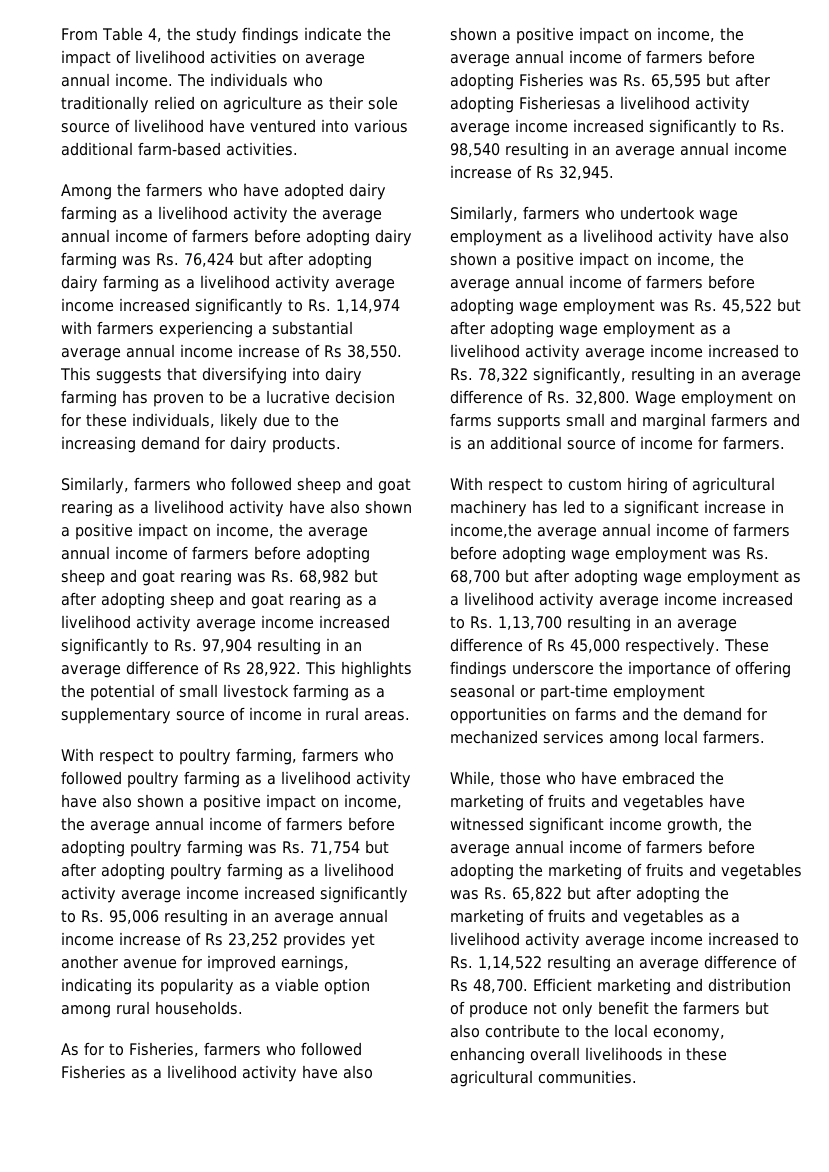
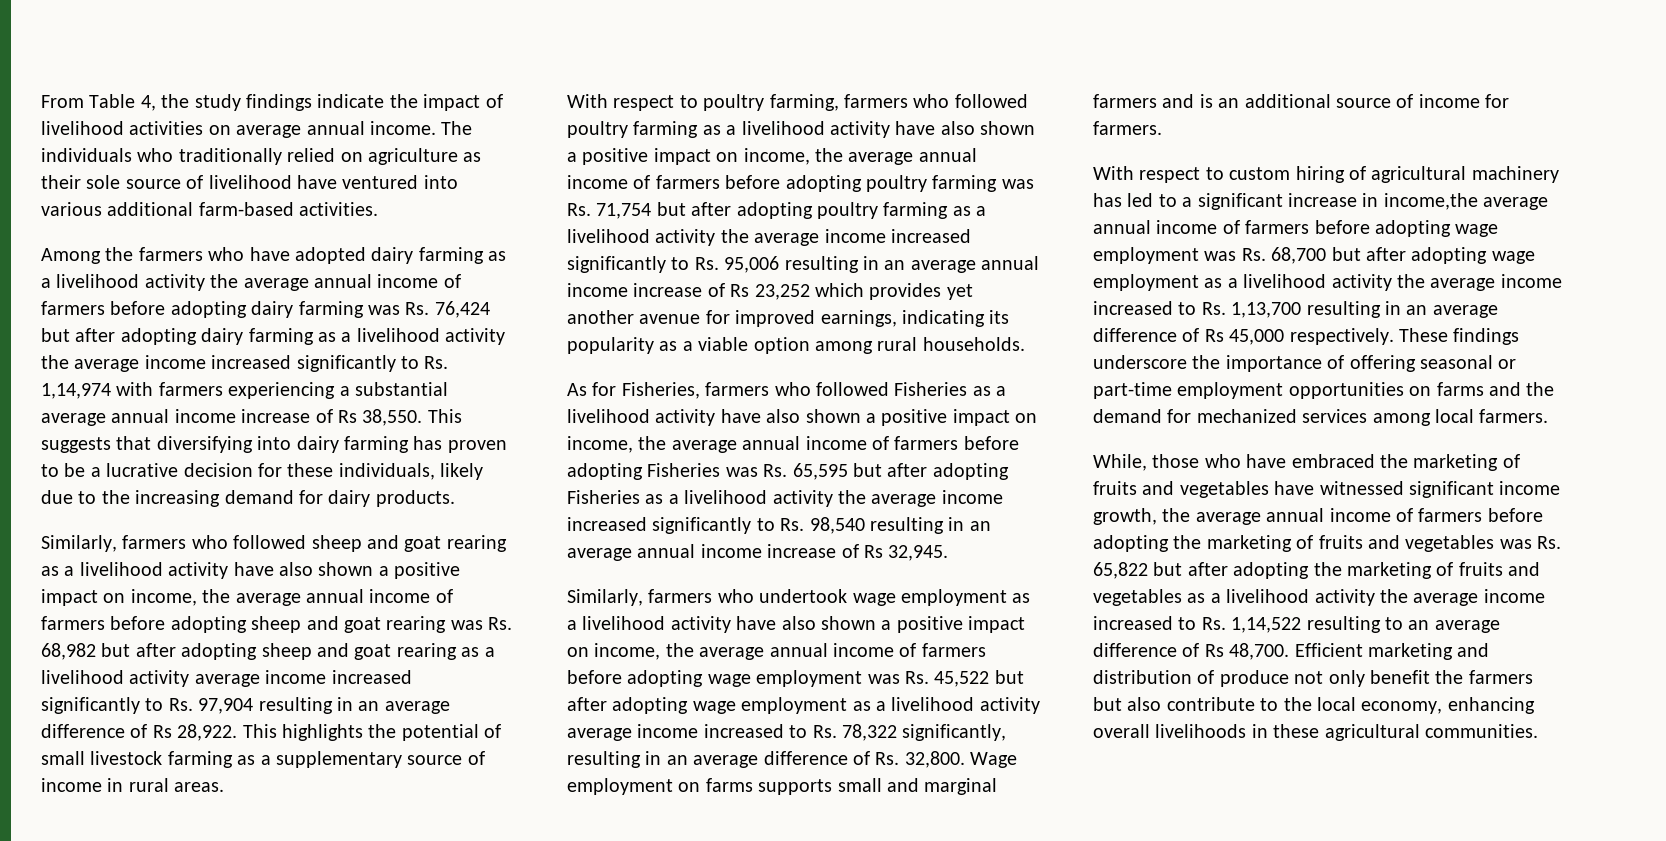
- Among the farmers who have adopted dairy farming as a livelihood activity the average annual income of farmers before adopting dairy farming was Rs. 76,424 but after adopting dairy farming as a livelihood activity average income increased significantly to Rs. 1,14,974 with farmers experiencing a substantial average annual income increase of Rs 38,550.
+ Among the farmers who have adopted dairy farming as a livelihood activity the average annual income of farmers before adopting dairy farming was Rs. 76,424 but after adopting dairy farming as a livelihood activity the average income increased significantly to Rs. 1,14,974 with farmers experiencing a substantial average annual income increase of Rs 38,550.
- With respect to poultry farming, farmers who followed poultry farming as a livelihood activity have also shown a positive impact on income, the average annual income of farmers before adopting poultry farming was Rs. 71,754 but after adopting poultry farming as a livelihood activity average income increased significantly to Rs. 95,006 resulting in an average annual income increase of Rs 23,252 provides yet another avenue for improved earnings, indicating its popularity as a viable option among rural households.
+ With respect to poultry farming, farmers who followed poultry farming as a livelihood activity have also shown a positive impact on income, the average annual income of farmers before adopting poultry farming was Rs. 71,754 but after adopting poultry farming as a livelihood activity the average income increased significantly to Rs. 95,006 resulting in an average annual income increase of Rs 23,252 which provides yet another avenue for improved earnings, indicating its popularity as a viable option among rural households.
- As for to Fisheries, farmers who followed Fisheries as a livelihood activity have also shown a positive impact on income, the average annual income of farmers before adopting Fisheries was Rs. 65,595 but after adopting Fisheriesas a livelihood activity average income increased significantly to Rs. 98,540 resulting in an average annual income increase of Rs 32,945.
+ As for Fisheries, farmers who followed Fisheries as a livelihood activity have also shown a positive impact on income, the average annual income of farmers before adopting Fisheries was Rs. 65,595 but after adopting Fisheries as a livelihood activity the average income increased significantly to Rs. 98,540 resulting in an average annual income increase of Rs 32,945.
- With respect to custom hiring of agricultural machinery has led to a significant increase in income,the average annual income of farmers before adopting wage employment was Rs. 68,700 but after adopting wage employment as a livelihood activity average income increased to Rs. 1,13,700 resulting in an average difference of Rs 45,000 respectively.
+ With respect to custom hiring of agricultural machinery has led to a significant increase in income,the average annual income of farmers before adopting wage employment was Rs. 68,700 but after adopting wage employment as a livelihood activity the average income increased to Rs. 1,13,700 resulting in an average difference of Rs 45,000 respectively.
- While, those who have embraced the marketing of fruits and vegetables have witnessed significant income growth, the average annual income of farmers before adopting the marketing of fruits and vegetables was Rs. 65,822 but after adopting the marketing of fruits and vegetables as a livelihood activity average income increased to Rs. 1,14,522 resulting an average difference of Rs 48,700.
+ While, those who have embraced the marketing of fruits and vegetables have witnessed significant income growth, the average annual income of farmers before adopting the marketing of fruits and vegetables was Rs. 65,822 but after adopting the marketing of fruits and vegetables as a livelihood activity the average income increased to Rs. 1,14,522 resulting to an average difference of Rs 48,700.

